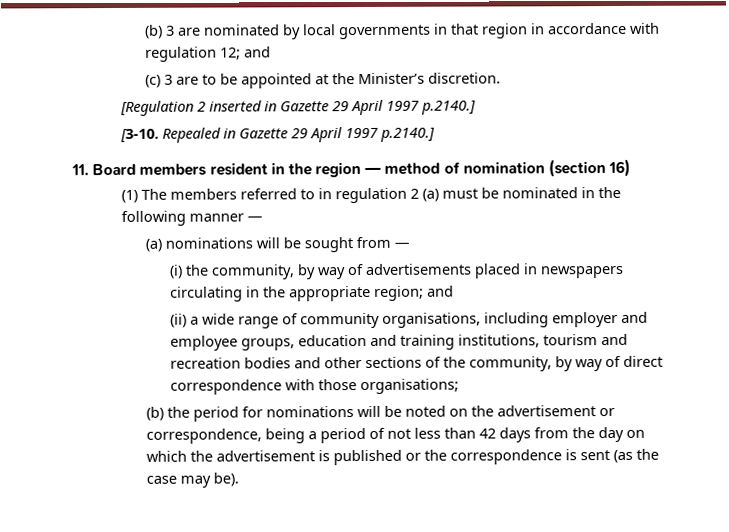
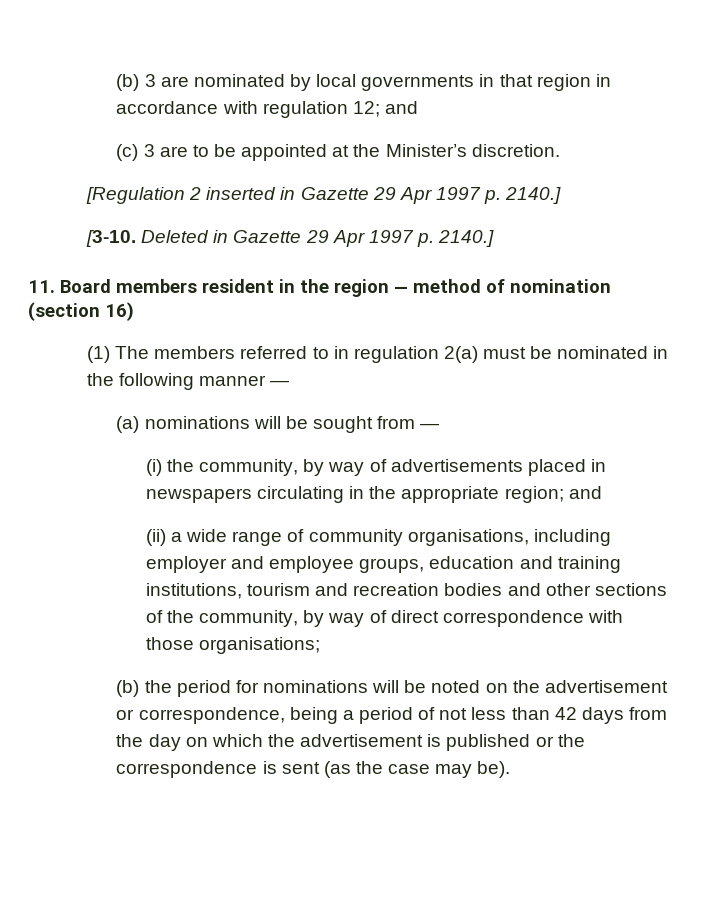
- [Regulation 2 inserted in Gazette 29 April 1997 p.2140.]
+ [Regulation 2 inserted in Gazette 29 Apr 1997 p. 2140.]
- Repealed in Gazette 29 April 1997 p.2140.]
+ Deleted in Gazette 29 Apr 1997 p. 2140.]
- (1) The members referred to in regulation 2 (a) must be nominated in the following manner —
+ (1) The members referred to in regulation 2(a) must be nominated in the following manner —

